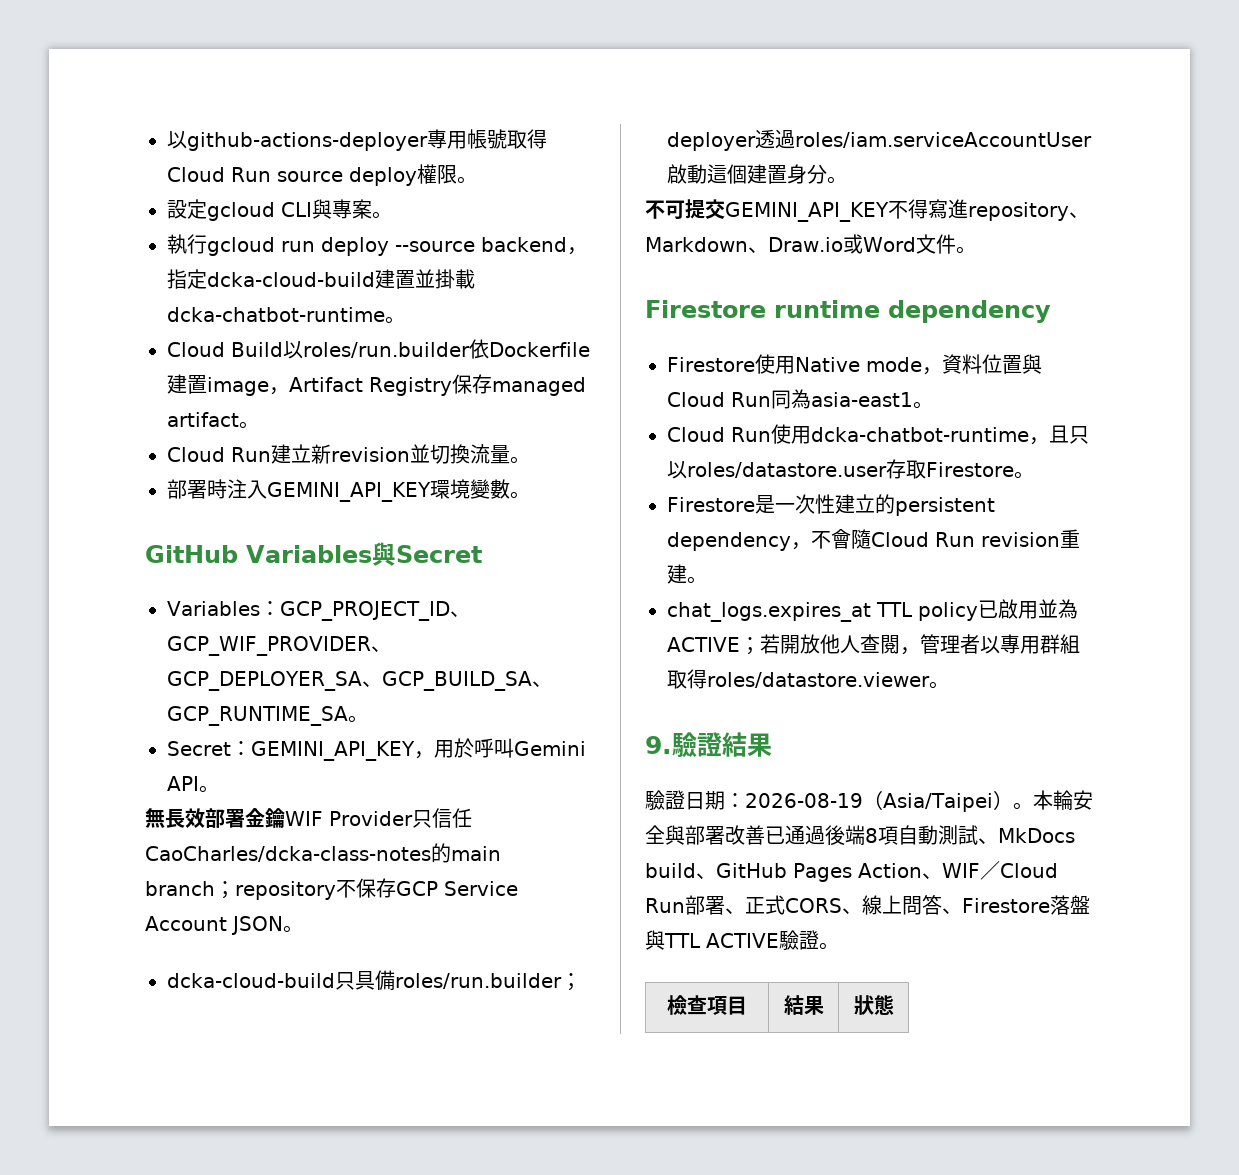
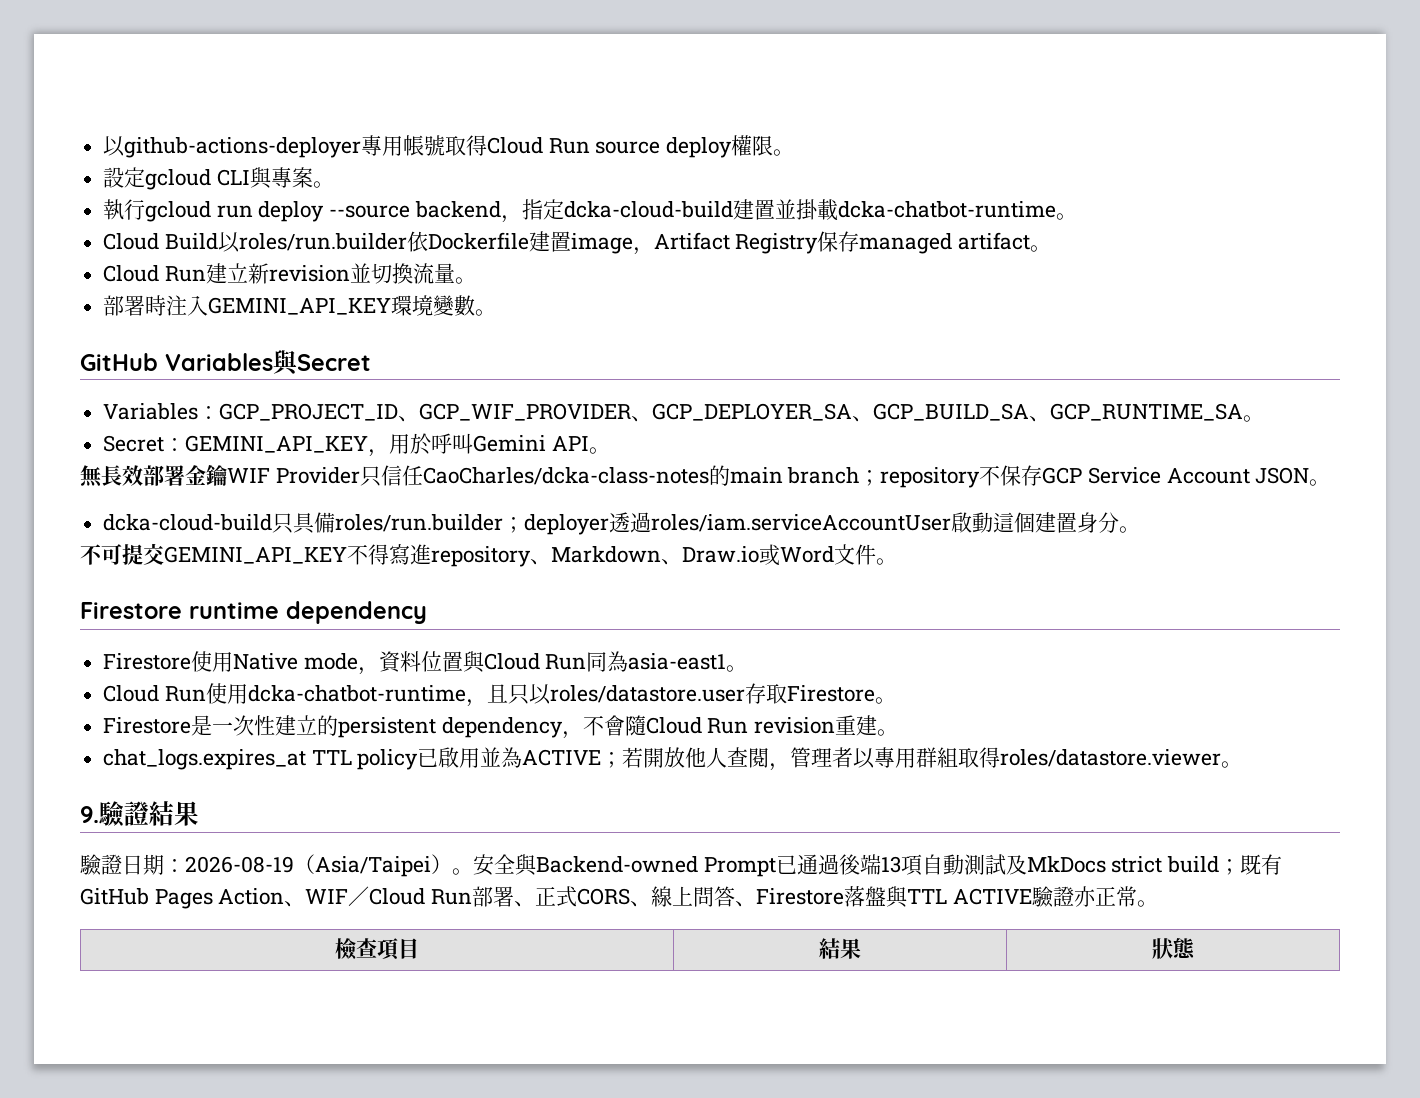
- 本輪安全與部署改善已通過後端8項自動測試、MkDocs build、GitHub Pages Action、WIF／Cloud Run部署、正式CORS、線上問答、Firestore落盤與TTL ACTIVE驗證。
+ 安全與Backend-owned Prompt已通過後端13項自動測試及MkDocs strict build；既有GitHub Pages Action、WIF／Cloud Run部署、正式CORS、線上問答、Firestore落盤與TTL ACTIVE驗證亦正常。

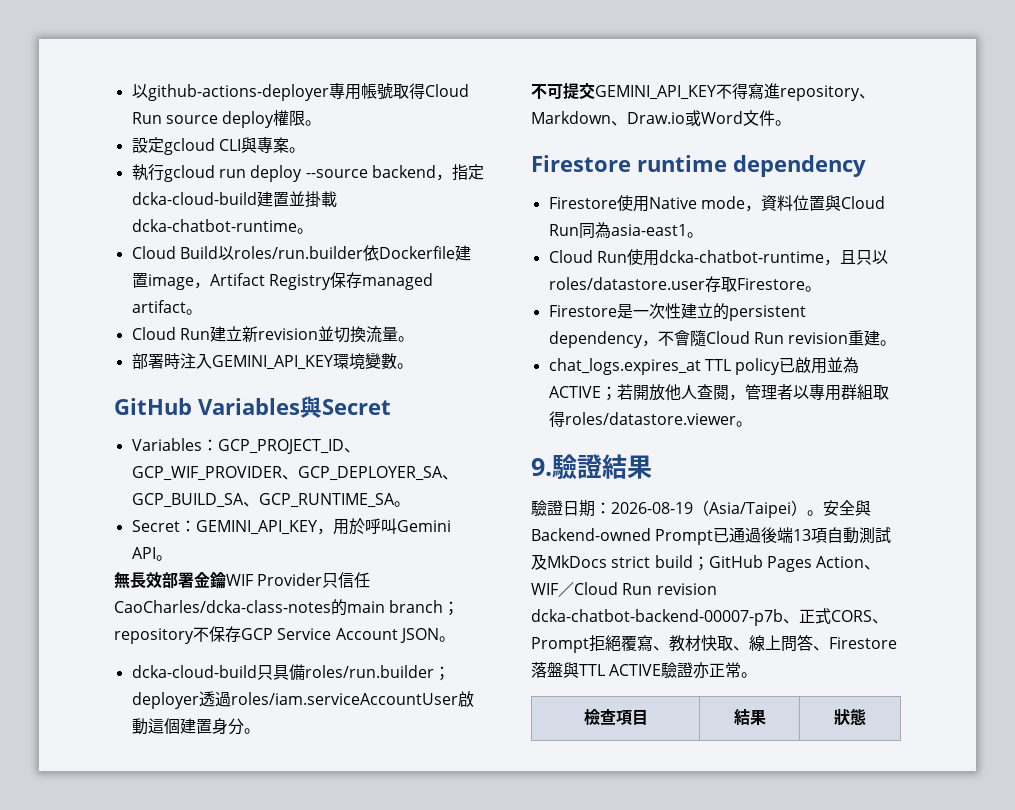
- 安全與Backend-owned Prompt已通過後端13項自動測試及MkDocs strict build；既有GitHub Pages Action、WIF／Cloud Run部署、正式CORS、線上問答、Firestore落盤與TTL ACTIVE驗證亦正常。
+ 安全與Backend-owned Prompt已通過後端13項自動測試及MkDocs strict build；GitHub Pages Action、WIF／Cloud Run revision dcka-chatbot-backend-00007-p7b、正式CORS、Prompt拒絕覆寫、教材快取、線上問答、Firestore落盤與TTL ACTIVE驗證亦正常。

